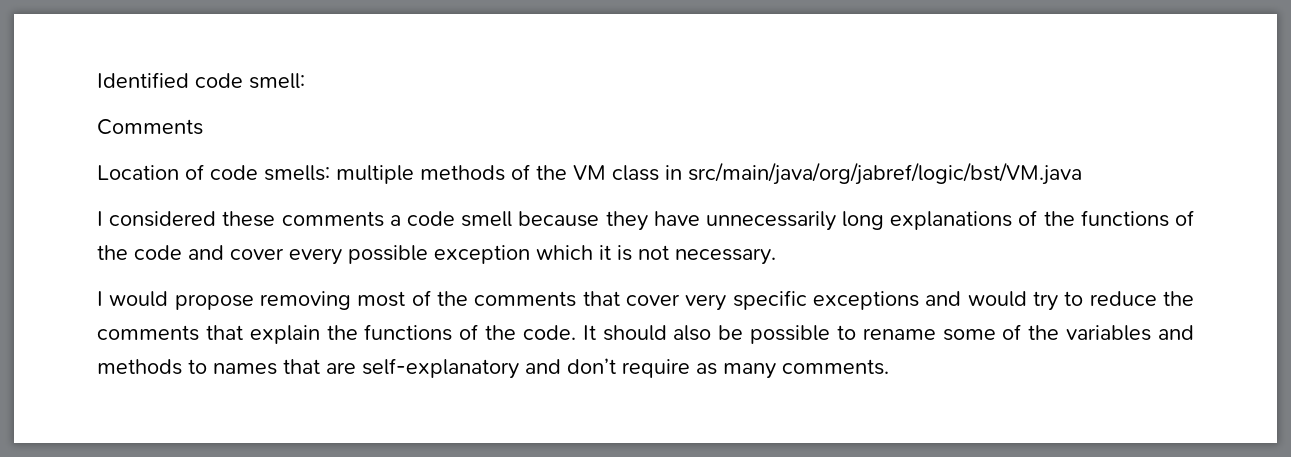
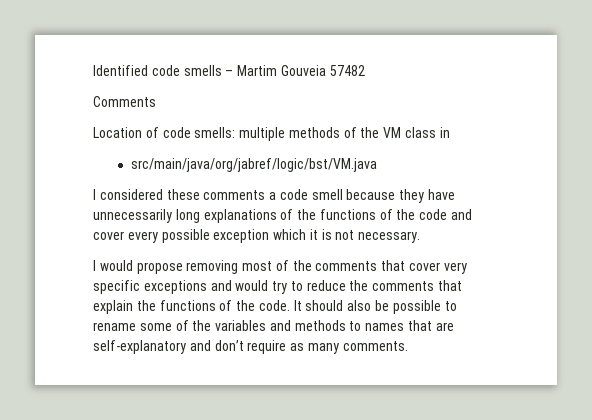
- Identified code smell:
+ Identified code smells – Martim Gouveia 57482
- Location of code smells: multiple methods of the VM class in src/main/java/org/jabref/logic/bst/VM.java
+ Location of code smells: multiple methods of the VM class in
+ src/main/java/org/jabref/logic/bst/VM.java

